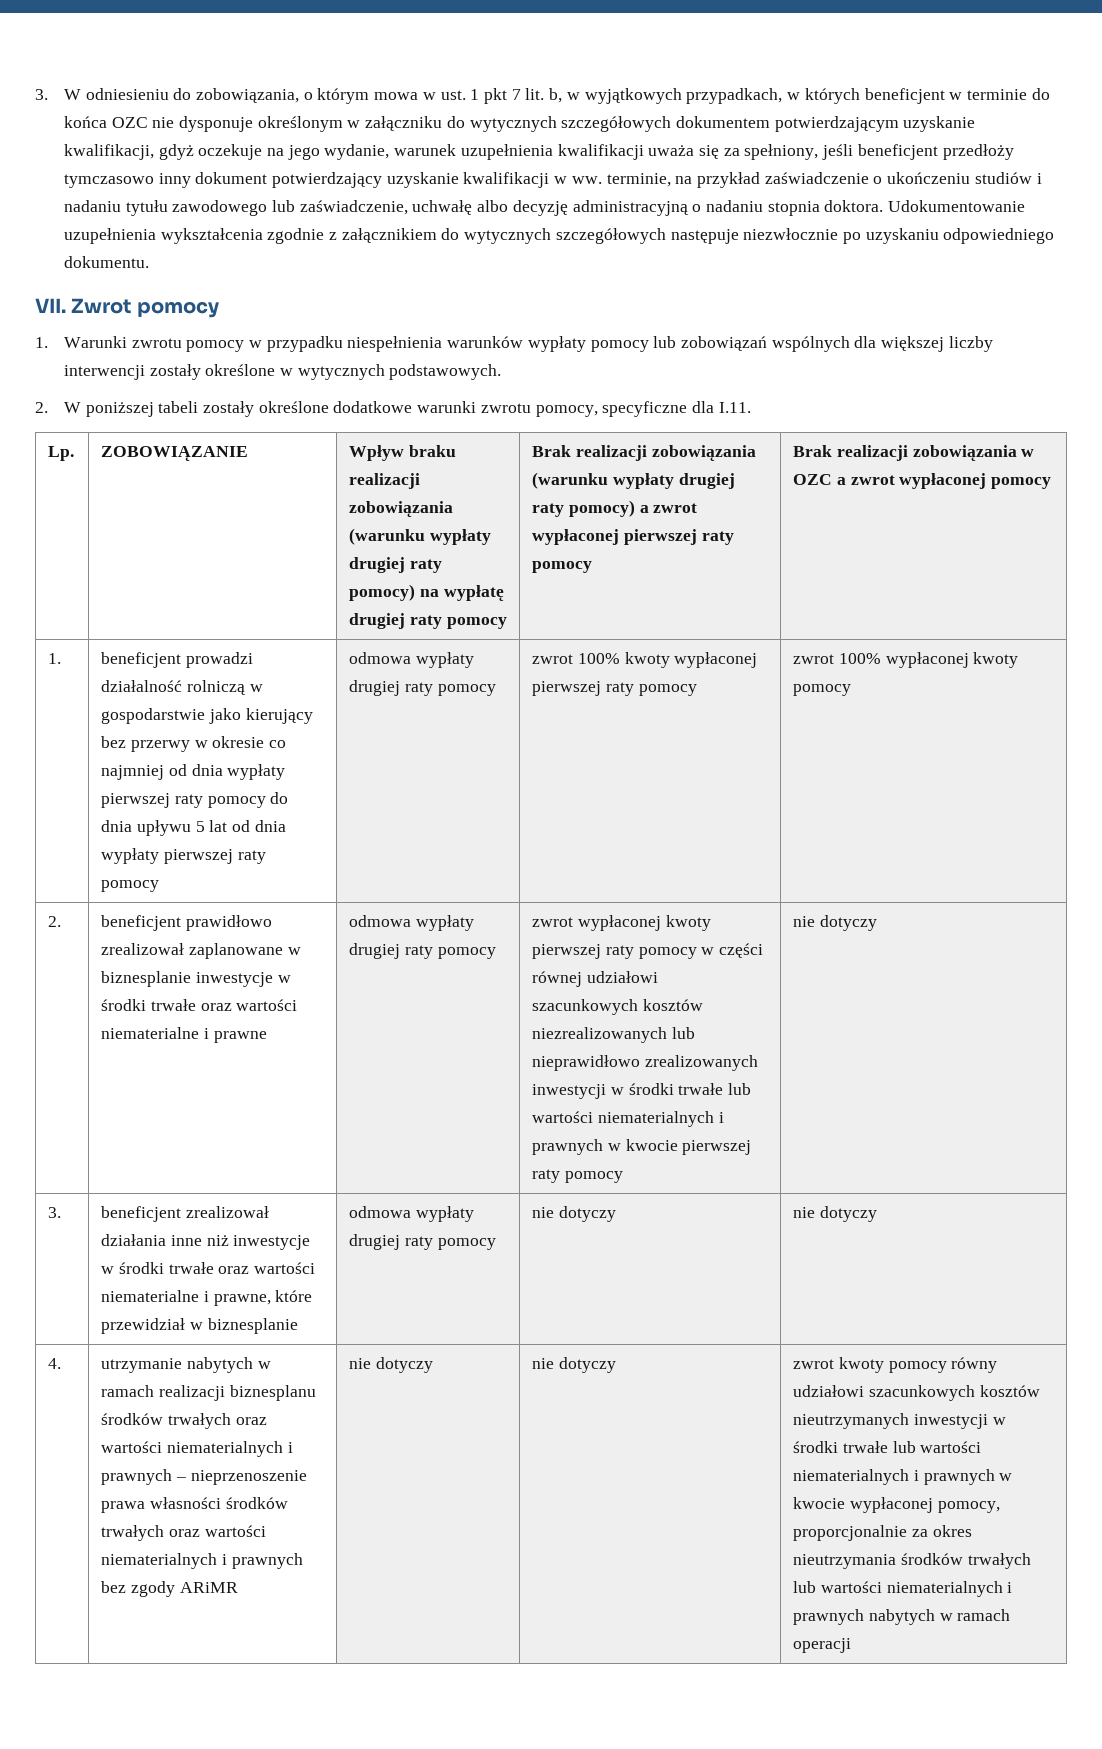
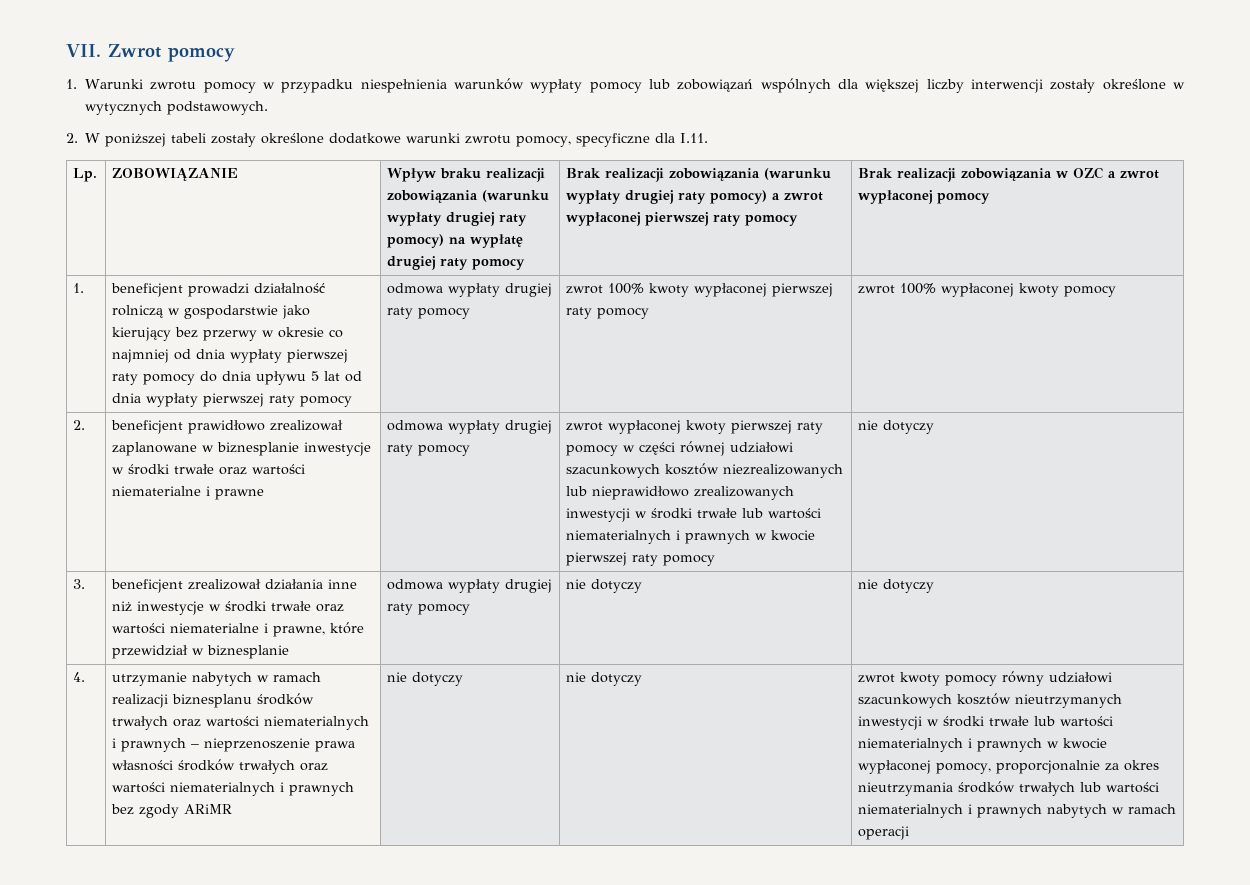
- 3. W odniesieniu do zobowiązania, o którym mowa w ust. 1 pkt 7 lit. b, w wyjątkowych przypadkach, w których beneficjent w terminie do końca OZC nie dysponuje określonym w załączniku do wytycznych szczegółowych dokumentem potwierdzającym uzyskanie kwalifikacji, gdyż oczekuje na jego wydanie, warunek uzupełnienia kwalifikacji uważa się za spełniony, jeśli beneficjent przedłoży tymczasowo inny dokument potwierdzający uzyskanie kwalifikacji w ww. terminie, na przykład zaświadczenie o ukończeniu studiów i nadaniu tytułu zawodowego lub zaświadczenie, uchwałę albo decyzję administracyjną o nadaniu stopnia doktora. Udokumentowanie uzupełnienia wykształcenia zgodnie z załącznikiem do wytycznych szczegółowych następuje niezwłocznie po uzyskaniu odpowiedniego dokumentu.

